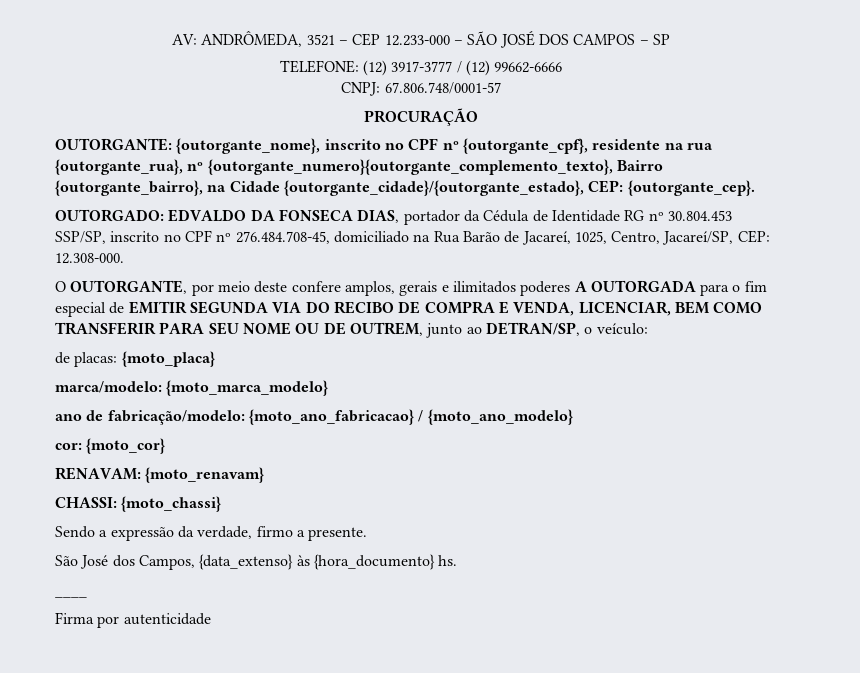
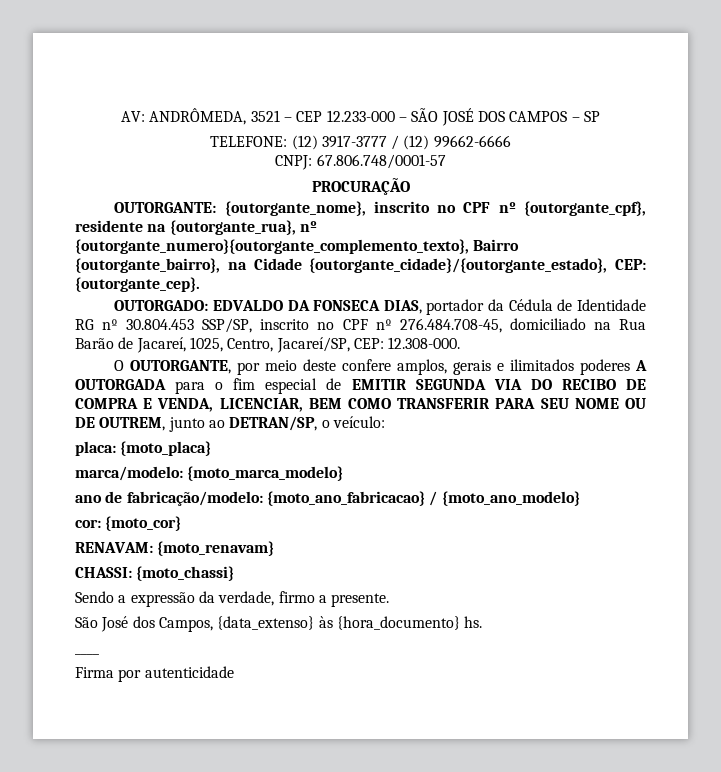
- OUTORGANTE: {outorgante_nome}, inscrito no CPF nº {outorgante_cpf}, residente na rua {outorgante_rua}, nº {outorgante_numero}{outorgante_complemento_texto}, Bairro {outorgante_bairro}, na Cidade {outorgante_cidade}/{outorgante_estado}, CEP: {outorgante_cep}.
+ OUTORGANTE: {outorgante_nome}, inscrito no CPF nº {outorgante_cpf}, residente na {outorgante_rua}, nº {outorgante_numero}{outorgante_complemento_texto}, Bairro {outorgante_bairro}, na Cidade {outorgante_cidade}/{outorgante_estado}, CEP: {outorgante_cep}.
- de placas: {moto_placa}
+ placa: {moto_placa}

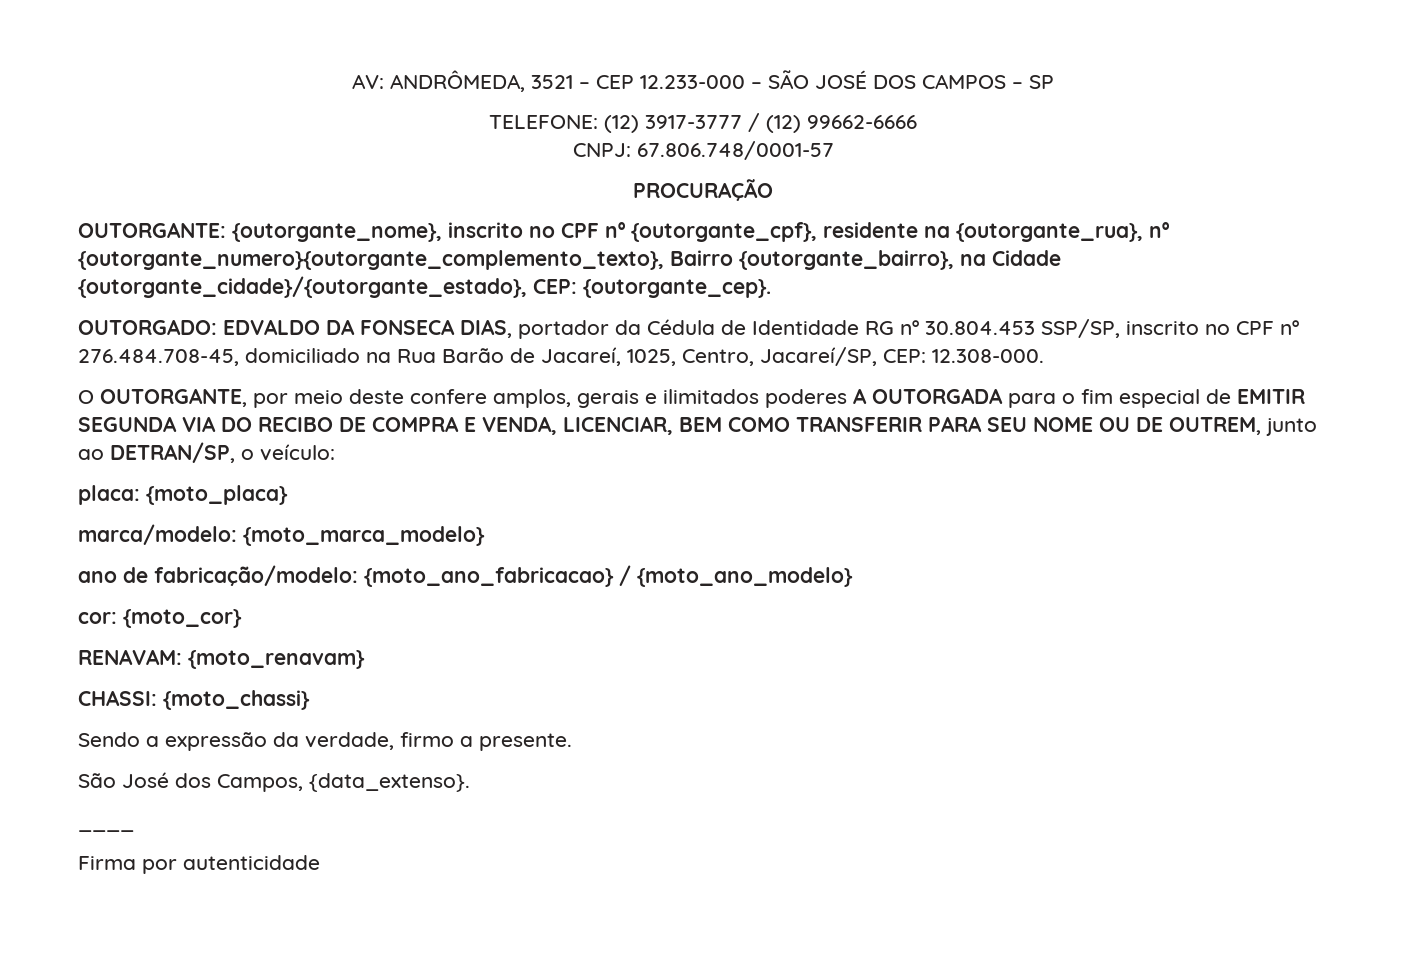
- São José dos Campos, {data_extenso} às {hora_documento} hs.
+ São José dos Campos, {data_extenso}.

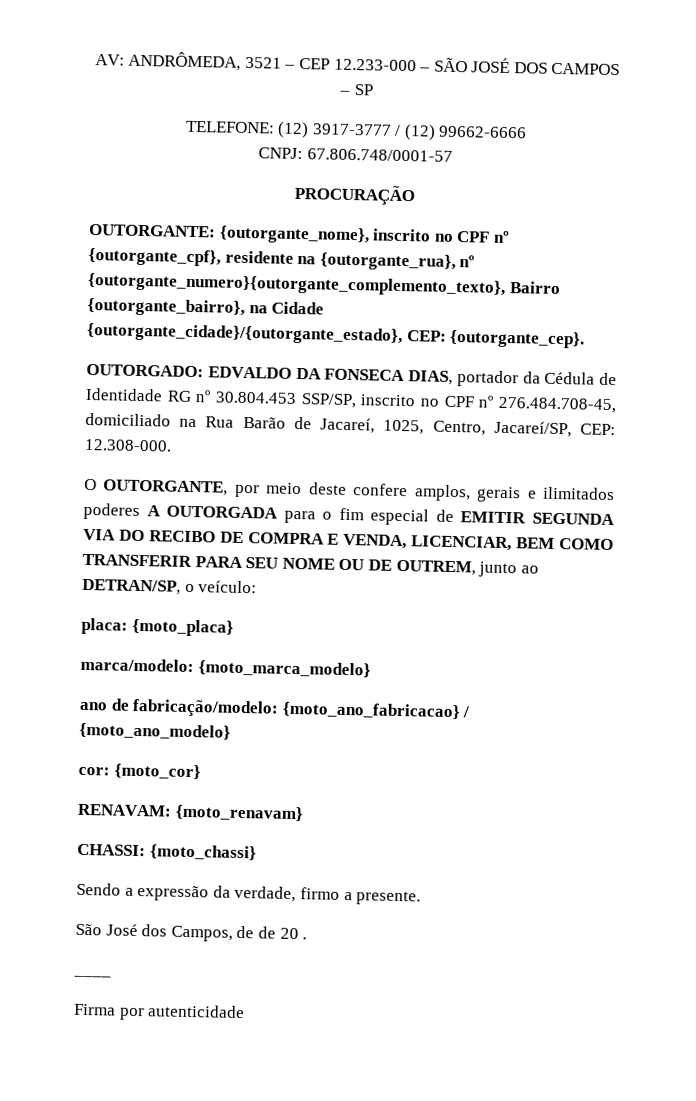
- São José dos Campos, {data_extenso}.
+ São José dos Campos, de de 20 .

